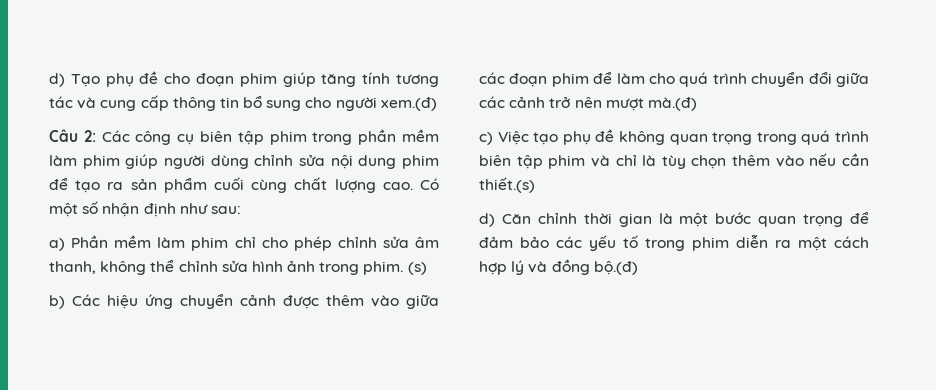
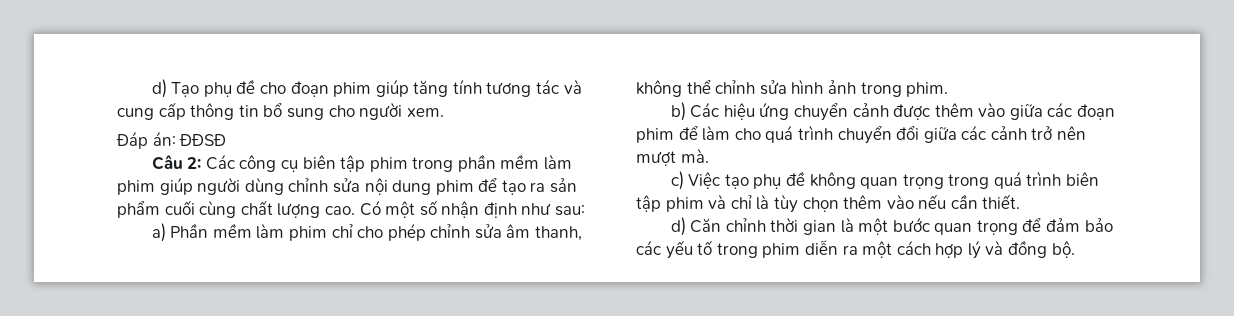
- d) Tạo phụ đề cho đoạn phim giúp tăng tính tương tác và cung cấp thông tin bổ sung cho người xem.(đ)
+ d) Tạo phụ đề cho đoạn phim giúp tăng tính tương tác và cung cấp thông tin bổ sung cho người xem.
+ Đáp án: ĐĐSĐ
- (s)
- b) Các hiệu ứng chuyển cảnh được thêm vào giữa các đoạn phim để làm cho quá trình chuyển đổi giữa các cảnh trở nên mượt mà.(đ)
+ b) Các hiệu ứng chuyển cảnh được thêm vào giữa các đoạn phim để làm cho quá trình chuyển đổi giữa các cảnh trở nên mượt mà.
- c) Việc tạo phụ đề không quan trọng trong quá trình biên tập phim và chỉ là tùy chọn thêm vào nếu cần thiết.(s)
+ c) Việc tạo phụ đề không quan trọng trong quá trình biên tập phim và chỉ là tùy chọn thêm vào nếu cần thiết.
- d) Căn chỉnh thời gian là một bước quan trọng để đảm bảo các yếu tố trong phim diễn ra một cách hợp lý và đồng bộ.(đ)
+ d) Căn chỉnh thời gian là một bước quan trọng để đảm bảo các yếu tố trong phim diễn ra một cách hợp lý và đồng bộ.

